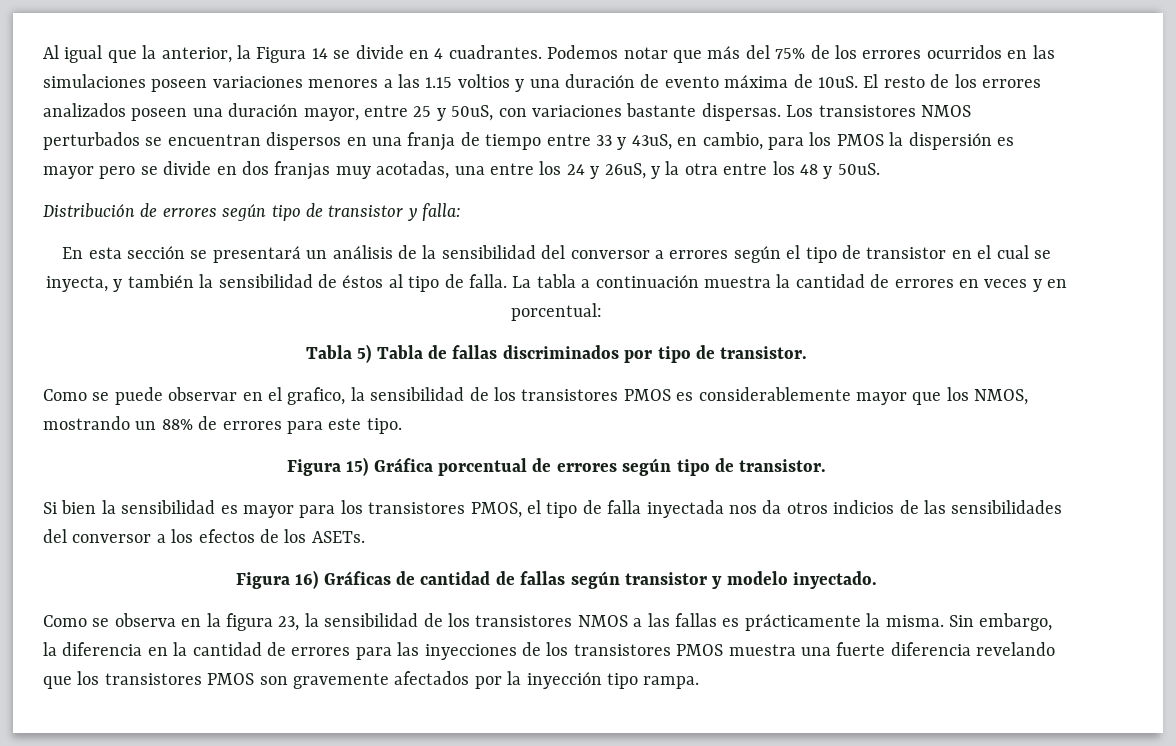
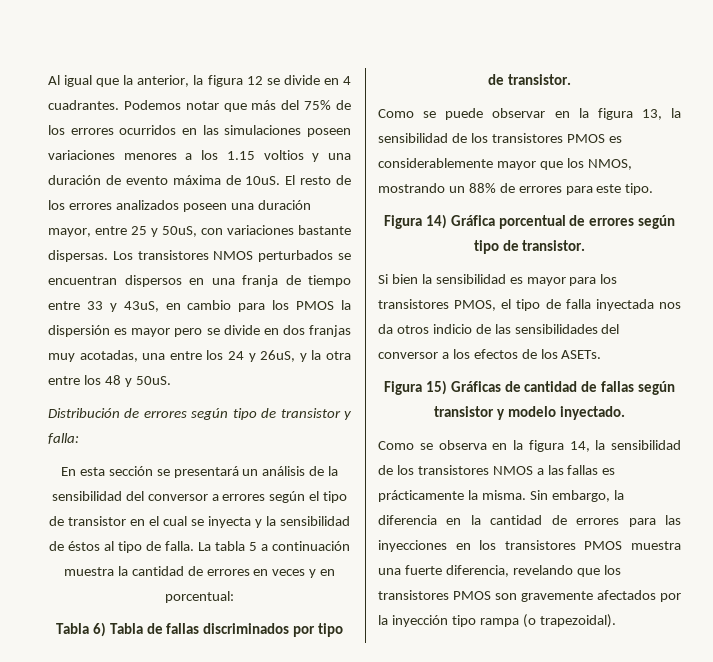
- Al igual que la anterior, la Figura 14 se divide en 4 cuadrantes.
+ Al igual que la anterior, la figura 12 se divide en 4 cuadrantes.
- Podemos notar que más del 75% de los errores ocurridos en las simulaciones poseen variaciones menores a las 1.15 voltios y una duración de evento máxima de 10uS.
+ Podemos notar que más del 75% de los errores ocurridos en las simulaciones poseen variaciones menores a los 1.15 voltios y una duración de evento máxima de 10uS.
- Los transistores NMOS perturbados se encuentran dispersos en una franja de tiempo entre 33 y 43uS, en cambio, para los PMOS la dispersión es mayor pero se divide en dos franjas muy acotadas, una entre los 24 y 26uS, y la otra entre los 48 y 50uS.
+ Los transistores NMOS perturbados se encuentran dispersos en una franja de tiempo entre 33 y 43uS, en cambio para los PMOS la dispersión es mayor pero se divide en dos franjas muy acotadas, una entre los 24 y 26uS, y la otra entre los 48 y 50uS.
- En esta sección se presentará un análisis de la sensibilidad del conversor a errores según el tipo de transistor en el cual se inyecta, y también la sensibilidad de éstos al tipo de falla.
+ En esta sección se presentará un análisis de la sensibilidad del conversor a errores según el tipo de transistor en el cual se inyecta y la sensibilidad de éstos al tipo de falla.
- La tabla a continuación muestra la cantidad de errores en veces y en porcentual:
+ La tabla 5 a continuación muestra la cantidad de errores en veces y en porcentual:
- Tabla 5) Tabla de fallas discriminados por tipo de transistor.
+ Tabla 6) Tabla de fallas discriminados por tipo de transistor.
- Como se puede observar en el grafico, la sensibilidad de los transistores PMOS es considerablemente mayor que los NMOS, mostrando un 88% de errores para este tipo.
+ Como se puede observar en la figura 13, la sensibilidad de los transistores PMOS es considerablemente mayor que los NMOS, mostrando un 88% de errores para este tipo.
- Figura 15) Gráfica porcentual de errores según tipo de transistor.
+ Figura 14) Gráfica porcentual de errores según tipo de transistor.
- Si bien la sensibilidad es mayor para los transistores PMOS, el tipo de falla inyectada nos da otros indicios de las sensibilidades del conversor a los efectos de los ASETs.
+ Si bien la sensibilidad es mayor para los transistores PMOS, el tipo de falla inyectada nos da otros indicio de las sensibilidades del conversor a los efectos de los ASETs.
- Figura 16) Gráficas de cantidad de fallas según transistor y modelo inyectado.
+ Figura 15) Gráficas de cantidad de fallas según transistor y modelo inyectado.
- Como se observa en la figura 23, la sensibilidad de los transistores NMOS a las fallas es prácticamente la misma.
+ Como se observa en la figura 14, la sensibilidad de los transistores NMOS a las fallas es prácticamente la misma.
- Sin embargo, la diferencia en la cantidad de errores para las inyecciones de los transistores PMOS muestra una fuerte diferencia revelando que los transistores PMOS son gravemente afectados por la inyección tipo rampa.
+ Sin embargo, la diferencia en la cantidad de errores para las inyecciones en los transistores PMOS muestra una fuerte diferencia, revelando que los transistores PMOS son gravemente afectados por la inyección tipo rampa (o trapezoidal).

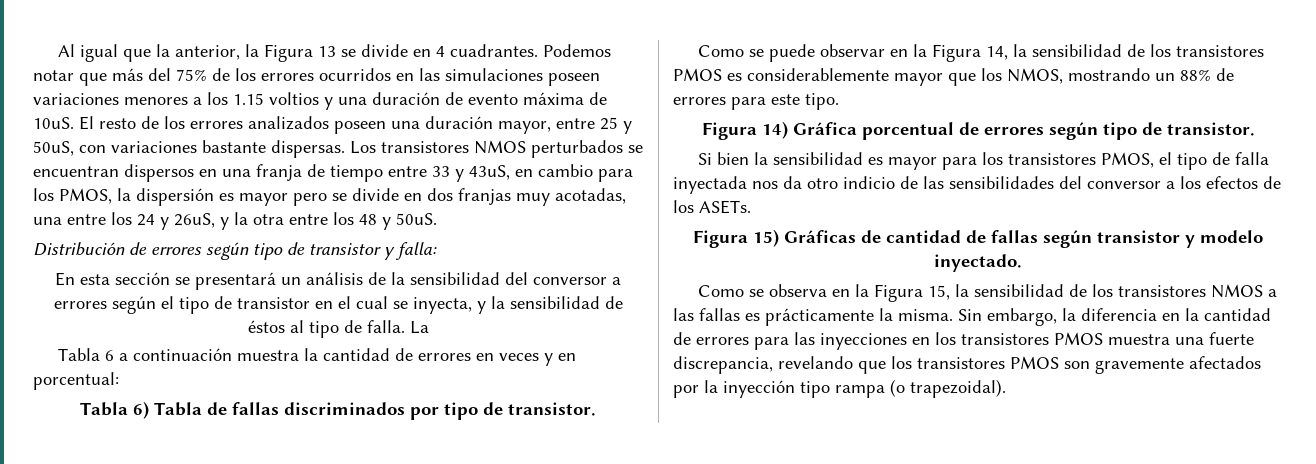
- Al igual que la anterior, la figura 12 se divide en 4 cuadrantes.
+ Al igual que la anterior, la Figura 13 se divide en 4 cuadrantes.
- Los transistores NMOS perturbados se encuentran dispersos en una franja de tiempo entre 33 y 43uS, en cambio para los PMOS la dispersión es mayor pero se divide en dos franjas muy acotadas, una entre los 24 y 26uS, y la otra entre los 48 y 50uS.
+ Los transistores NMOS perturbados se encuentran dispersos en una franja de tiempo entre 33 y 43uS, en cambio para los PMOS, la dispersión es mayor pero se divide en dos franjas muy acotadas, una entre los 24 y 26uS, y la otra entre los 48 y 50uS.
- En esta sección se presentará un análisis de la sensibilidad del conversor a errores según el tipo de transistor en el cual se inyecta y la sensibilidad de éstos al tipo de falla.
+ En esta sección se presentará un análisis de la sensibilidad del conversor a errores según el tipo de transistor en el cual se inyecta, y la sensibilidad de éstos al tipo de falla.
- La tabla 5 a continuación muestra la cantidad de errores en veces y en porcentual:
+ La
+ Tabla 6 a continuación muestra la cantidad de errores en veces y en porcentual:
- Como se puede observar en la figura 13, la sensibilidad de los transistores PMOS es considerablemente mayor que los NMOS, mostrando un 88% de errores para este tipo.
+ Como se puede observar en la Figura 14, la sensibilidad de los transistores PMOS es considerablemente mayor que los NMOS, mostrando un 88% de errores para este tipo.
- Si bien la sensibilidad es mayor para los transistores PMOS, el tipo de falla inyectada nos da otros indicio de las sensibilidades del conversor a los efectos de los ASETs.
+ Si bien la sensibilidad es mayor para los transistores PMOS, el tipo de falla inyectada nos da otro indicio de las sensibilidades del conversor a los efectos de los ASETs.
- Como se observa en la figura 14, la sensibilidad de los transistores NMOS a las fallas es prácticamente la misma.
+ Como se observa en la Figura 15, la sensibilidad de los transistores NMOS a las fallas es prácticamente la misma.
- Sin embargo, la diferencia en la cantidad de errores para las inyecciones en los transistores PMOS muestra una fuerte diferencia, revelando que los transistores PMOS son gravemente afectados por la inyección tipo rampa (o trapezoidal).
+ Sin embargo, la diferencia en la cantidad de errores para las inyecciones en los transistores PMOS muestra una fuerte discrepancia, revelando que los transistores PMOS son gravemente afectados por la inyección tipo rampa (o trapezoidal).

